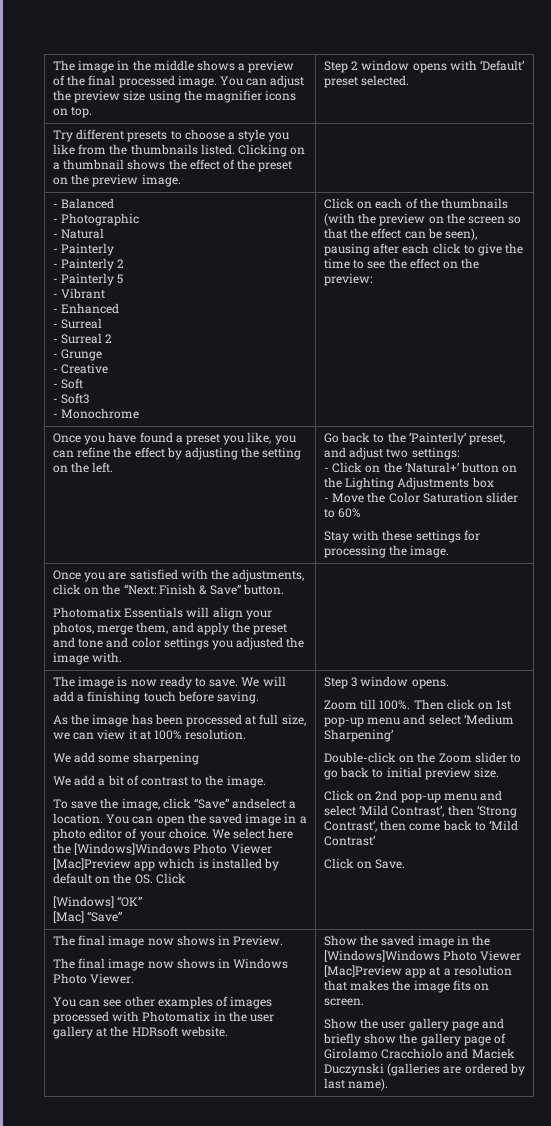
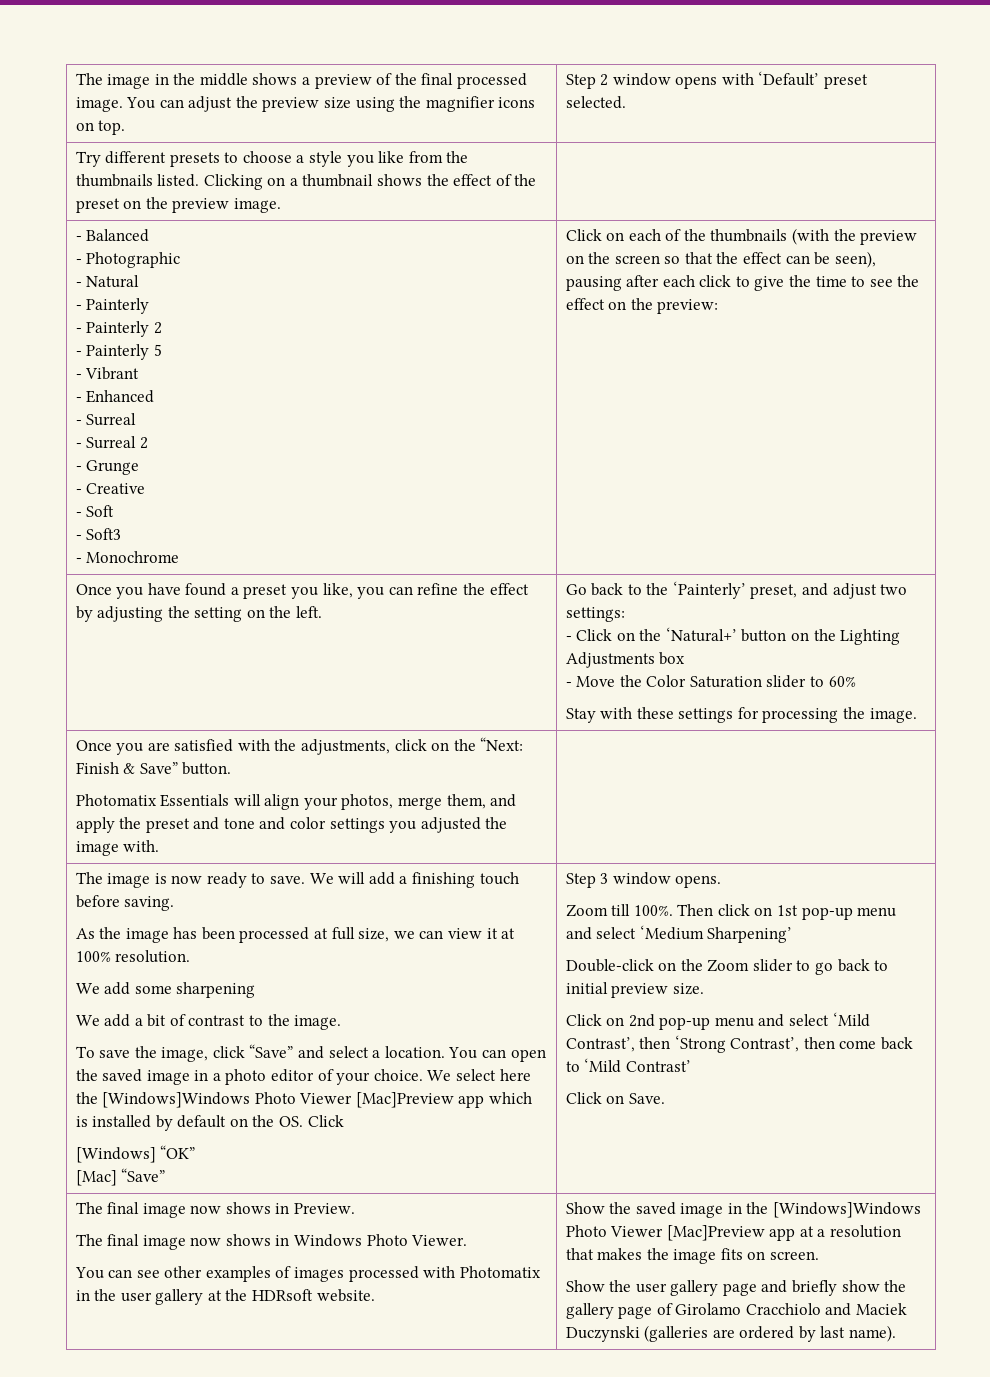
- To save the image, click “Save” andselect a location.
+ To save the image, click “Save” and select a location.

